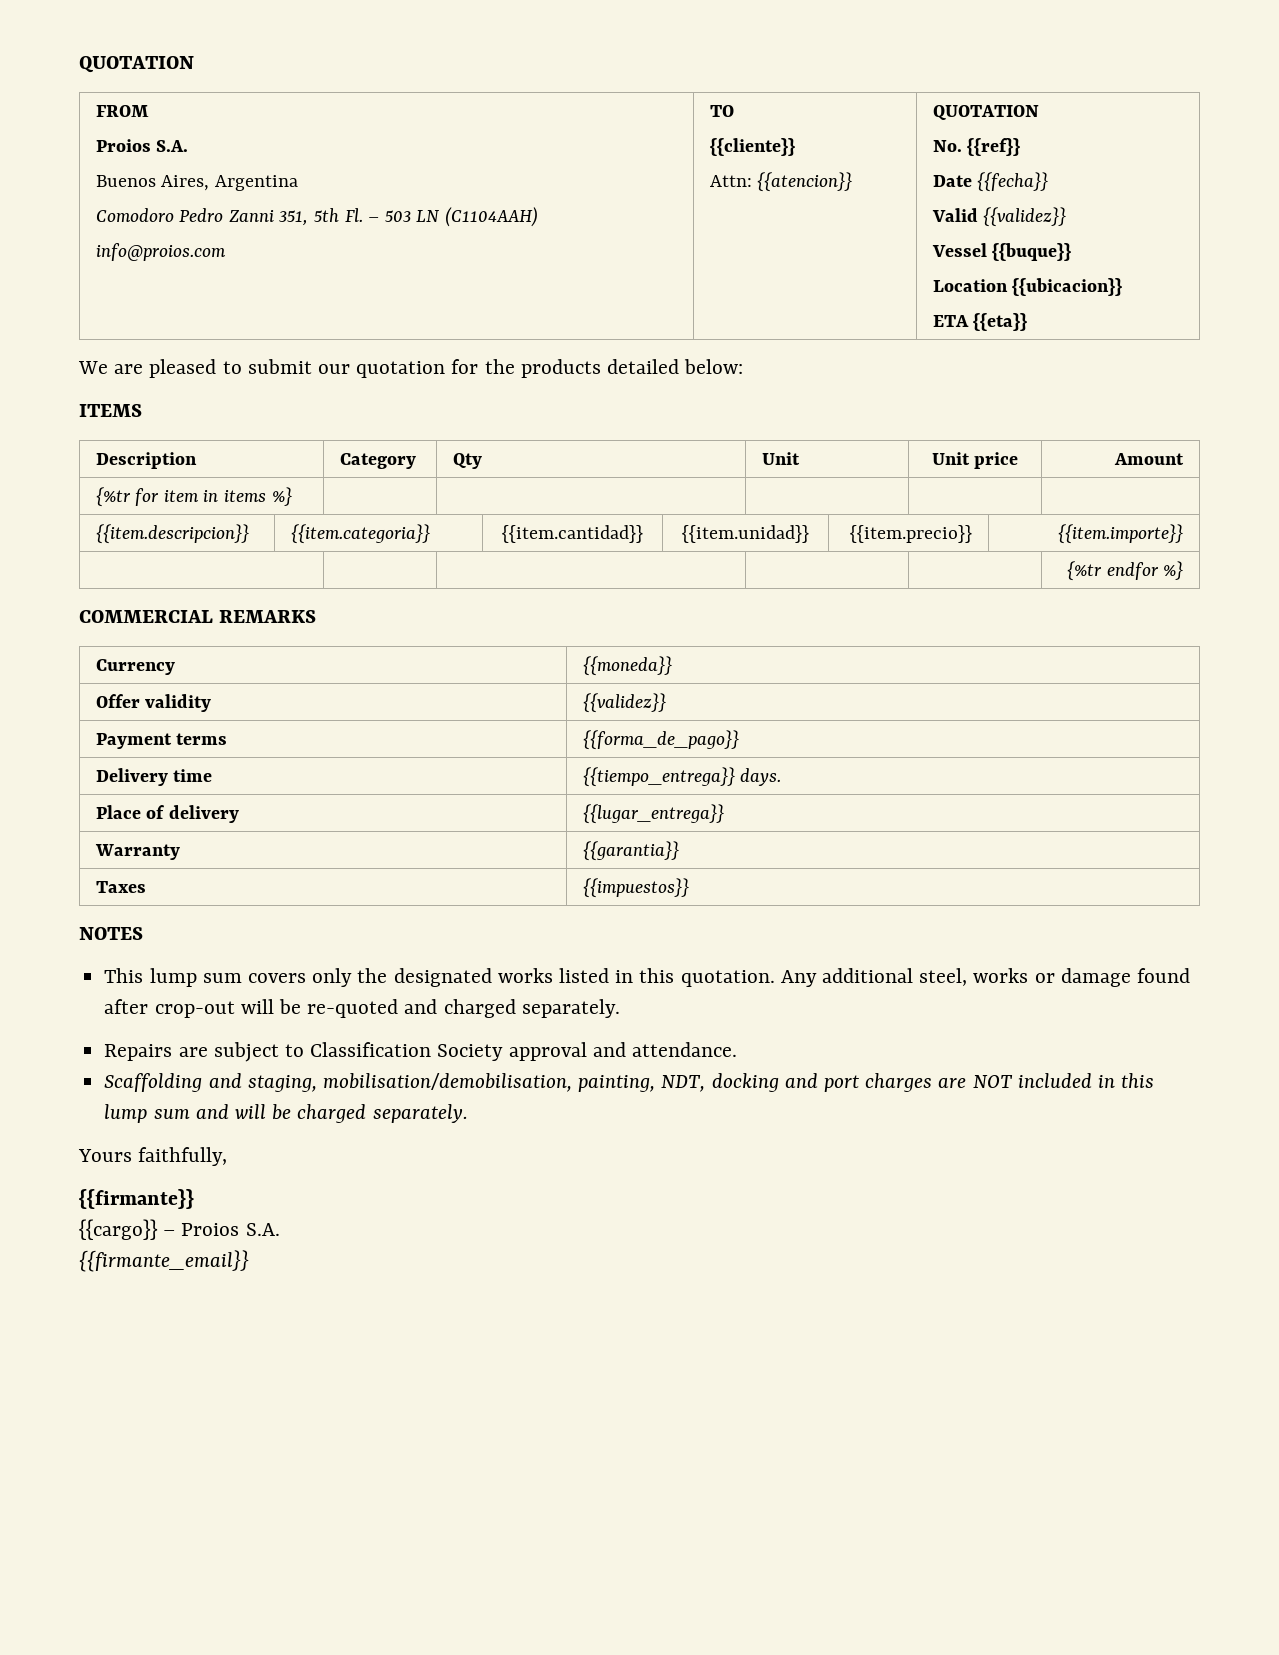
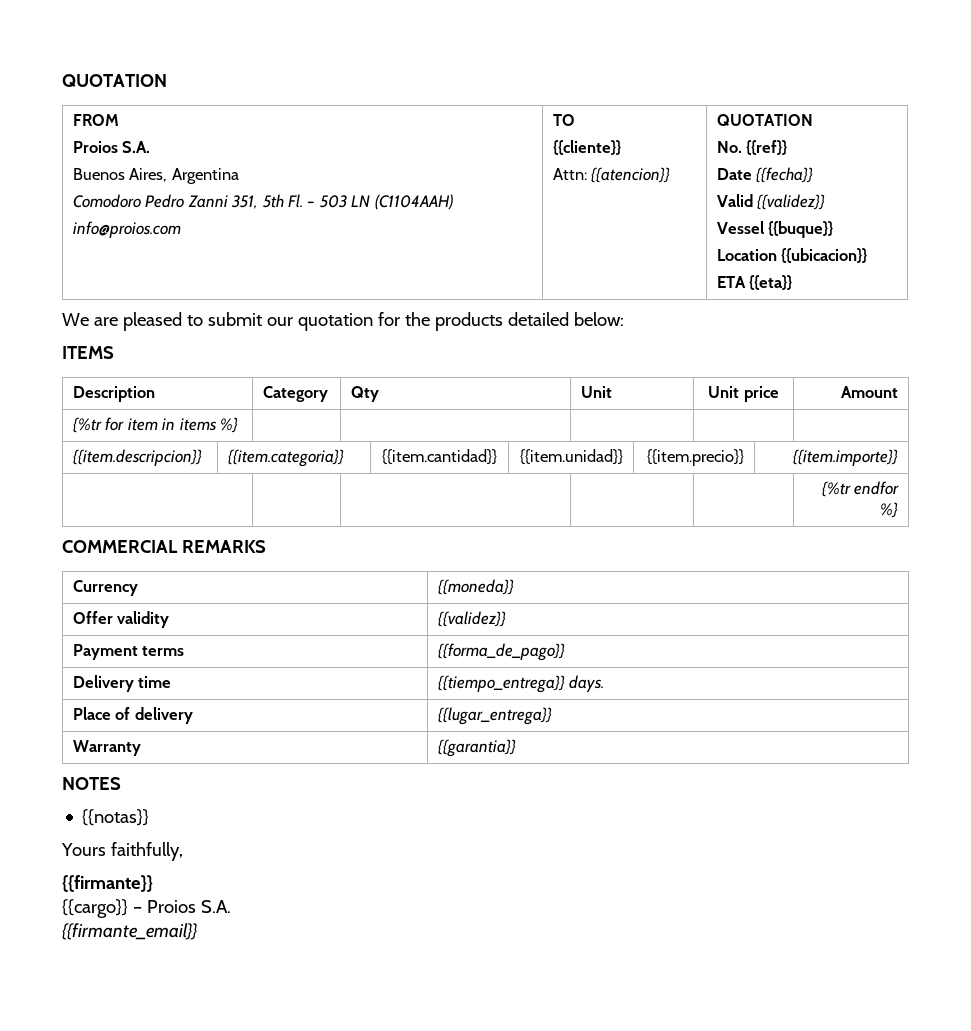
- Taxes | {{impuestos}}
- This lump sum covers only the designated works listed in this quotation. Any additional steel, works or damage found after crop-out will be re-quoted and charged separately.
- Repairs are subject to Classification Society approval and attendance.
- Scaffolding and staging, mobilisation/demobilisation, painting, NDT, docking and port charges are NOT included in this lump sum and will be charged separately.
+ {{notas}}

